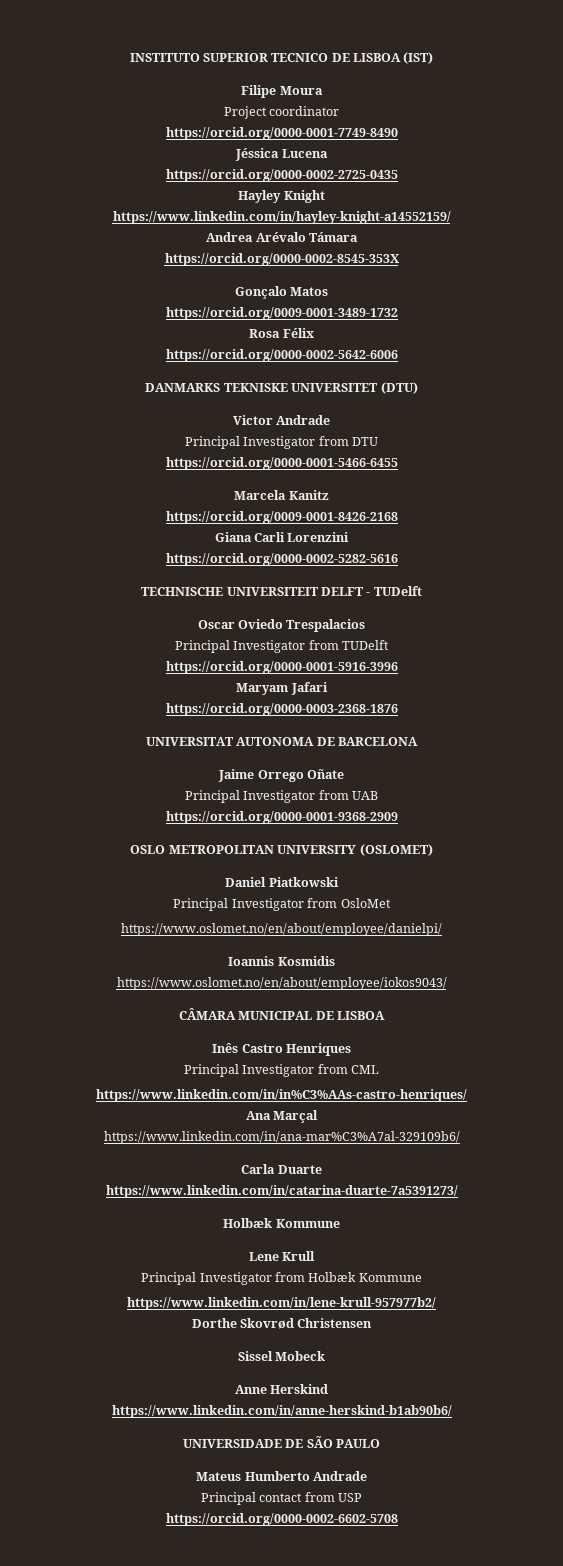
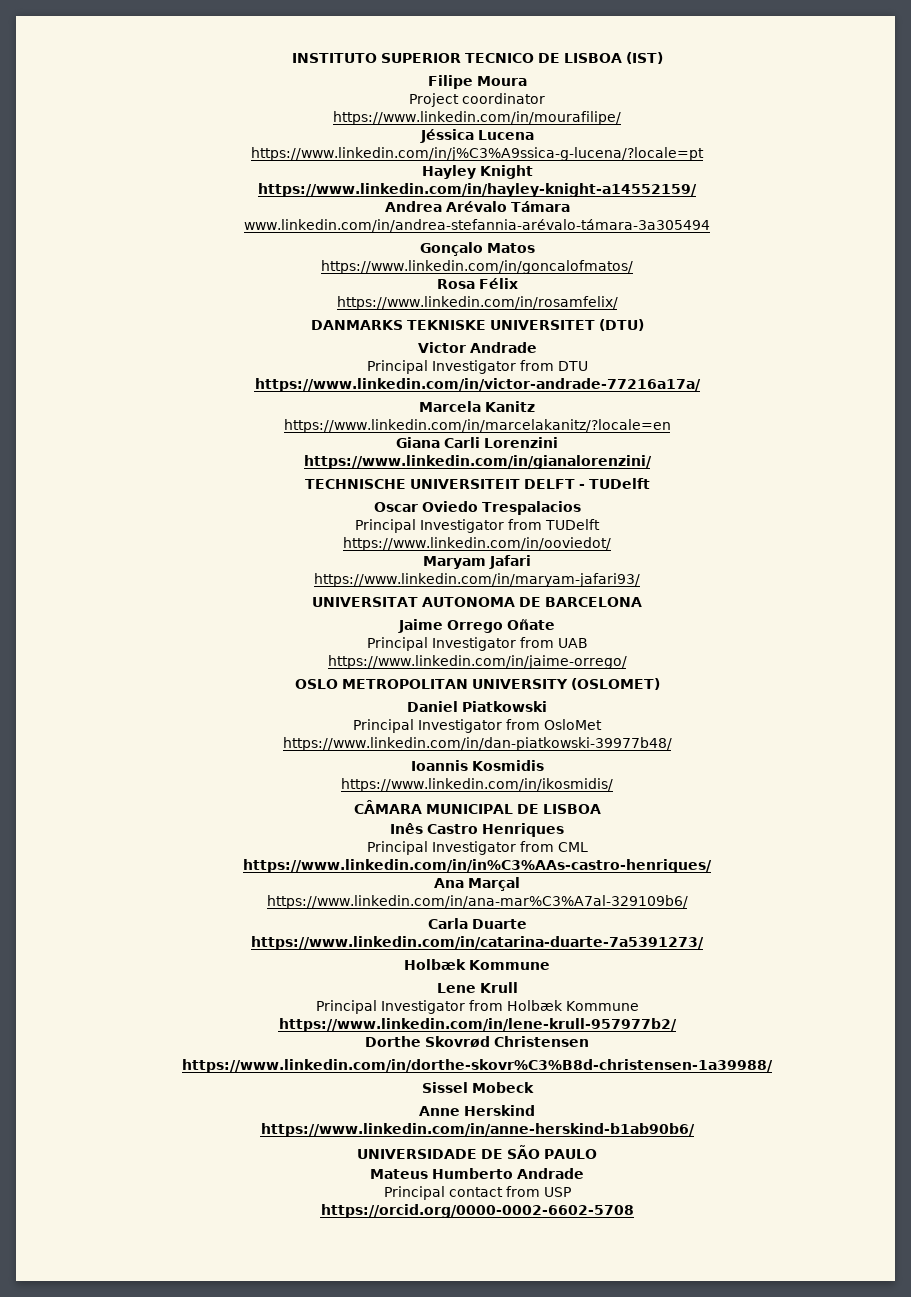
- https://orcid.org/0000-0001-7749-8490
+ https://www.linkedin.com/in/mourafilipe/
- https://orcid.org/0000-0002-2725-0435
+ https://www.linkedin.com/in/j%C3%A9ssica-g-lucena/?locale=pt
- https://orcid.org/0000-0002-8545-353X
+ www.linkedin.com/in/andrea-stefannia-arévalo-támara-3a305494
- https://orcid.org/0009-0001-3489-1732
+ https://www.linkedin.com/in/goncalofmatos/
- https://orcid.org/0000-0002-5642-6006
+ https://www.linkedin.com/in/rosamfelix/
- https://orcid.org/0000-0001-5466-6455
+ https://www.linkedin.com/in/victor-andrade-77216a17a/
- https://orcid.org/0009-0001-8426-2168
+ https://www.linkedin.com/in/marcelakanitz/?locale=en
- https://orcid.org/0000-0002-5282-5616
+ https://www.linkedin.com/in/gianalorenzini/
- https://orcid.org/0000-0001-5916-3996
+ https://www.linkedin.com/in/ooviedot/
- https://orcid.org/0000-0003-2368-1876
+ https://www.linkedin.com/in/maryam-jafari93/
- https://orcid.org/0000-0001-9368-2909
+ https://www.linkedin.com/in/jaime-orrego/
- https://www.oslomet.no/en/about/employee/danielpi/
+ https://www.linkedin.com/in/dan-piatkowski-39977b48/
- https://www.oslomet.no/en/about/employee/iokos9043/
+ https://www.linkedin.com/in/ikosmidis/
+ https://www.linkedin.com/in/dorthe-skovr%C3%B8d-christensen-1a39988/

